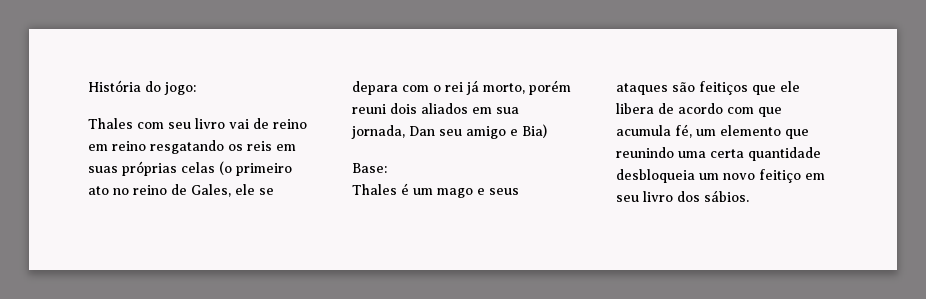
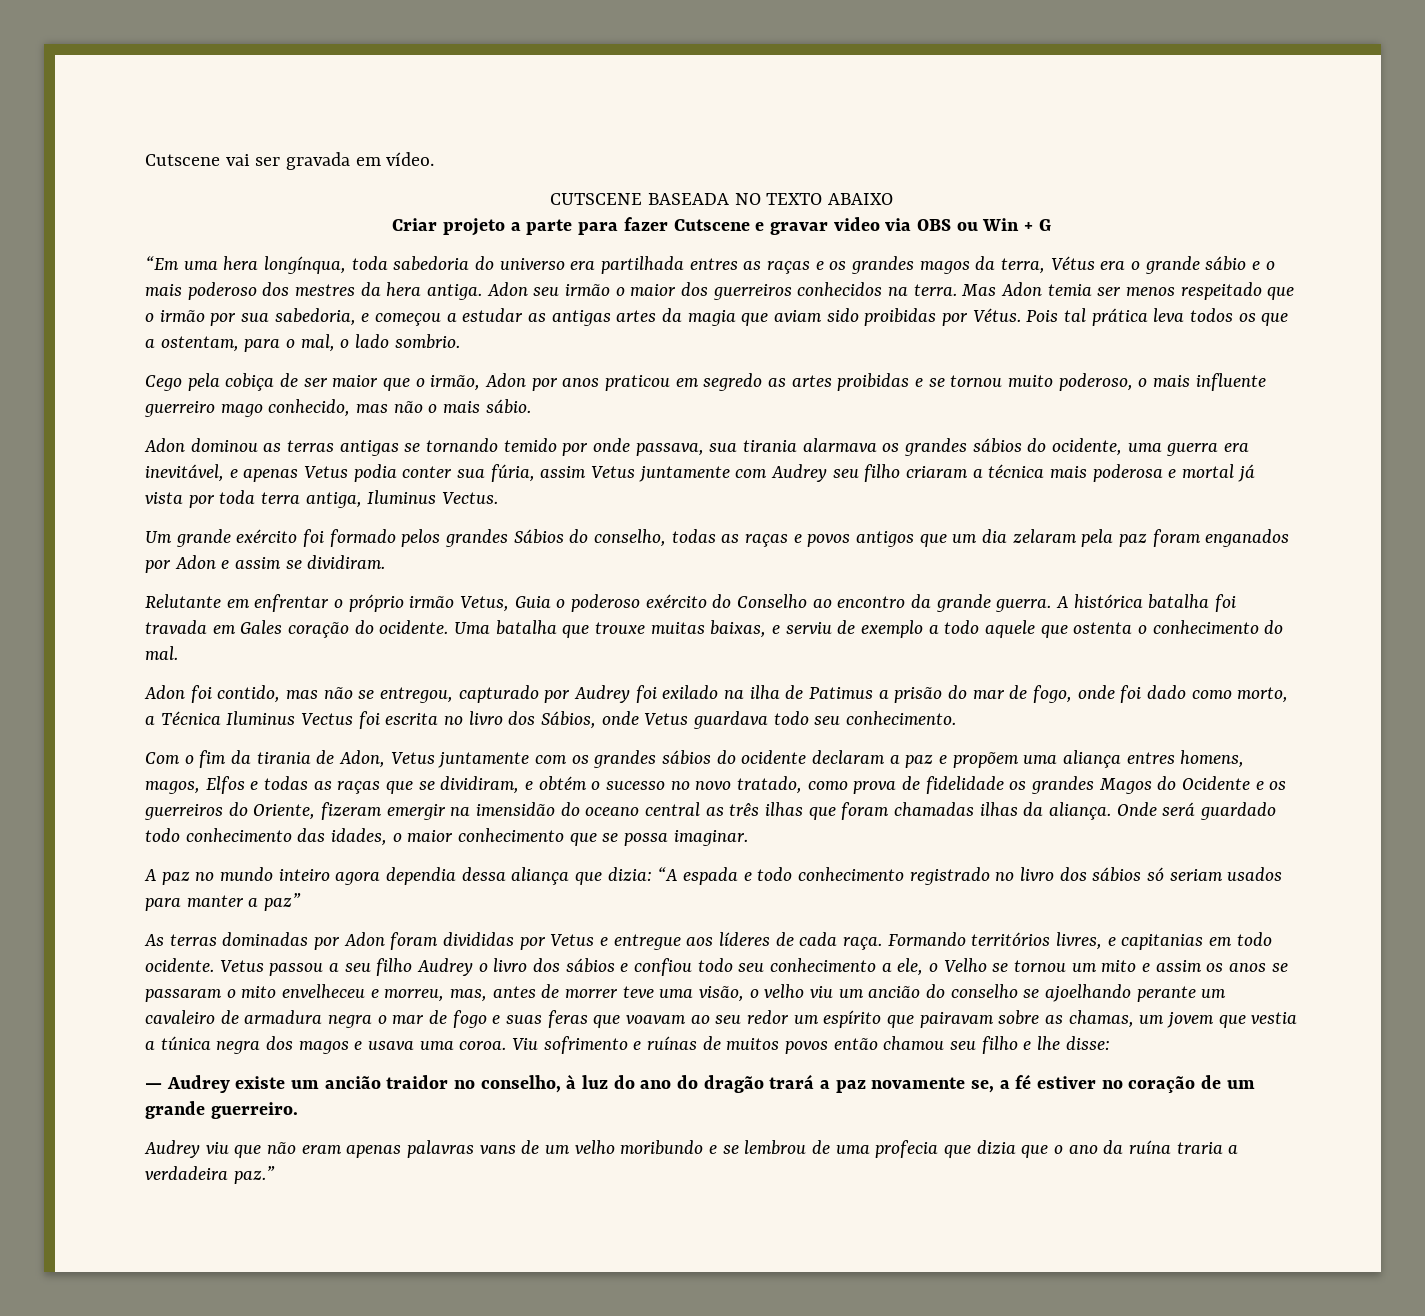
- História do jogo:
- Thales com seu livro vai de reino em reino resgatando os reis em suas próprias celas (o primeiro ato no reino de Gales, ele se depara com o rei já morto, porém reuni dois aliados em sua jornada, Dan seu amigo e Bia)
- Base:
- Thales é um mago e seus ataques são feitiços que ele libera de acordo com que acumula fé, um elemento que reunindo uma certa quantidade desbloqueia um novo feitiço em seu livro dos sábios.
+ Cutscene vai ser gravada em vídeo.
+ CUTSCENE BASEADA NO TEXTO ABAIXO
+ Criar projeto a parte para fazer Cutscene e gravar video via OBS ou Win + G
+ “Em uma hera longínqua, toda sabedoria do universo era partilhada entres as raças e os grandes magos da terra, Vétus era o grande sábio e o mais poderoso dos mestres da hera antiga. Adon seu irmão o maior dos guerreiros conhecidos na terra. Mas Adon temia ser menos respeitado que o irmão por sua sabedoria, e começou a estudar as antigas artes da magia que aviam sido proibidas por Vétus. Pois tal prática leva todos os que a ostentam, para o mal, o lado sombrio.
+ Cego pela cobiça de ser maior que o irmão, Adon por anos praticou em segredo as artes proibidas e se tornou muito poderoso, o mais influente guerreiro mago conhecido, mas não o mais sábio.
+ Adon dominou as terras antigas se tornando temido por onde passava, sua tirania alarmava os grandes sábios do ocidente, uma guerra era inevitável, e apenas Vetus podia conter sua fúria, assim Vetus juntamente com Audrey seu filho criaram a técnica mais poderosa e mortal já vista por toda terra antiga, Iluminus Vectus.
+ Um grande exército foi formado pelos grandes Sábios do conselho, todas as raças e povos antigos que um dia zelaram pela paz foram enganados por Adon e assim se dividiram.
+ Relutante em enfrentar o próprio irmão Vetus, Guia o poderoso exército do Conselho ao encontro da grande guerra. A histórica batalha foi travada em Gales coração do ocidente. Uma batalha que trouxe muitas baixas, e serviu de exemplo a todo aquele que ostenta o conhecimento do mal.
+ Adon foi contido, mas não se entregou, capturado por Audrey foi exilado na ilha de Patimus a prisão do mar de fogo, onde foi dado como morto, a Técnica Iluminus Vectus foi escrita no livro dos Sábios, onde Vetus guardava todo seu conhecimento.
+ Com o fim da tirania de Adon, Vetus juntamente com os grandes sábios do ocidente declaram a paz e propõem uma aliança entres homens, magos, Elfos e todas as raças que se dividiram, e obtém o sucesso no novo tratado, como prova de fidelidade os grandes Magos do Ocidente e os guerreiros do Oriente, fizeram emergir na imensidão do oceano central as três ilhas que foram chamadas ilhas da aliança. Onde será guardado todo conhecimento das idades, o maior conhecimento que se possa imaginar.
+ A paz no mundo inteiro agora dependia dessa aliança que dizia: “A espada e todo conhecimento registrado no livro dos sábios só seriam usados para manter a paz”
+ As terras dominadas por Adon foram divididas por Vetus e entregue aos líderes de cada raça. Formando territórios livres, e capitanias em todo ocidente. Vetus passou a seu filho Audrey o livro dos sábios e confiou todo seu conhecimento a ele, o Velho se tornou um mito e assim os anos se passaram o mito envelheceu e morreu, mas, antes de morrer teve uma visão, o velho viu um ancião do conselho se ajoelhando perante um cavaleiro de armadura negra o mar de fogo e suas feras que voavam ao seu redor um espírito que pairavam sobre as chamas, um jovem que vestia a túnica negra dos magos e usava uma coroa. Viu sofrimento e ruínas de muitos povos então chamou seu filho e lhe disse:
+ — Audrey existe um ancião traidor no conselho, à luz do ano do dragão trará a paz novamente se, a fé estiver no coração de um grande guerreiro.
+ Audrey viu que não eram apenas palavras vans de um velho moribundo e se lembrou de uma profecia que dizia que o ano da ruína traria a verdadeira paz.”

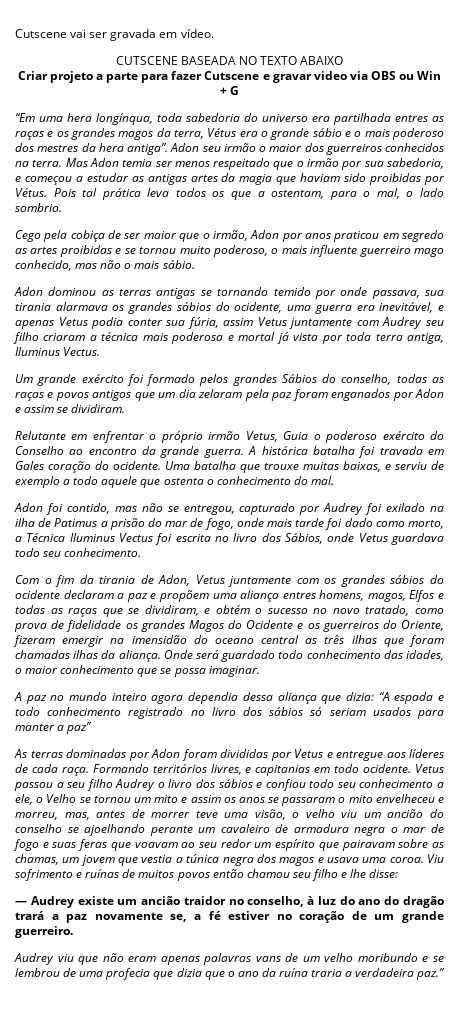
- “Em uma hera longínqua, toda sabedoria do universo era partilhada entres as raças e os grandes magos da terra, Vétus era o grande sábio e o mais poderoso dos mestres da hera antiga.
+ “Em uma hera longínqua, toda sabedoria do universo era partilhada entres as raças e os grandes magos da terra, Vétus era o grande sábio e o mais poderoso dos mestres da hera antiga”.
- Mas Adon temia ser menos respeitado que o irmão por sua sabedoria, e começou a estudar as antigas artes da magia que aviam sido proibidas por Vétus.
+ Mas Adon temia ser menos respeitado que o irmão por sua sabedoria, e começou a estudar as antigas artes da magia que haviam sido proibidas por Vétus.
- Adon foi contido, mas não se entregou, capturado por Audrey foi exilado na ilha de Patimus a prisão do mar de fogo, onde foi dado como morto, a Técnica Iluminus Vectus foi escrita no livro dos Sábios, onde Vetus guardava todo seu conhecimento.
+ Adon foi contido, mas não se entregou, capturado por Audrey foi exilado na ilha de Patimus a prisão do mar de fogo, onde mais tarde foi dado como morto, a Técnica Iluminus Vectus foi escrita no livro dos Sábios, onde Vetus guardava todo seu conhecimento.

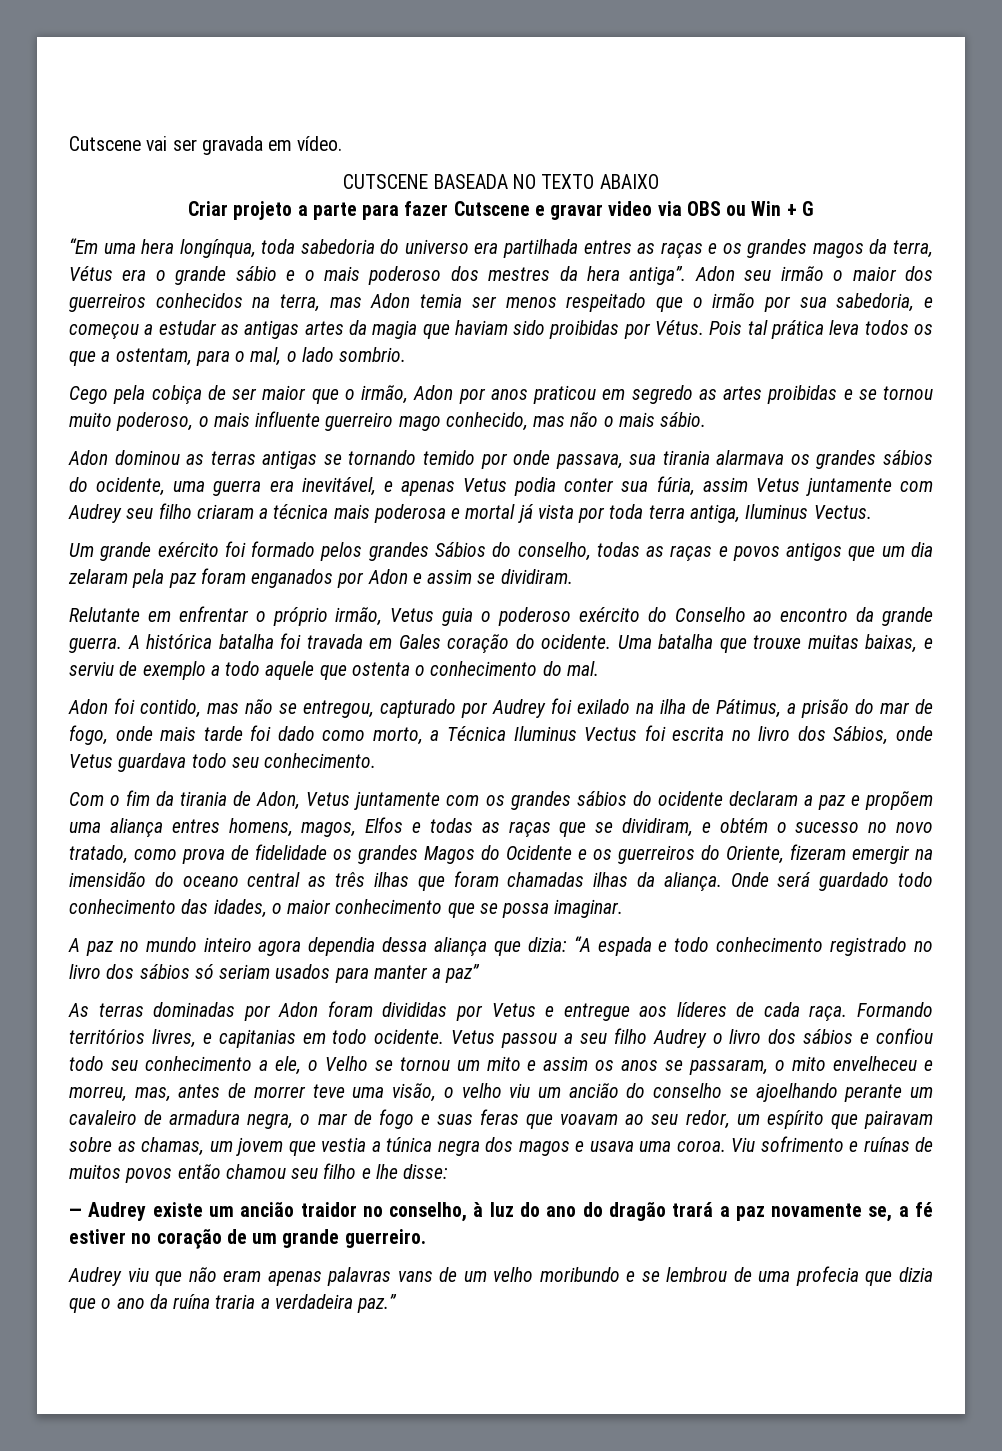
- Adon seu irmão o maior dos guerreiros conhecidos na terra. Mas Adon temia ser menos respeitado que o irmão por sua sabedoria, e começou a estudar as antigas artes da magia que haviam sido proibidas por Vétus.
+ Adon seu irmão o maior dos guerreiros conhecidos na terra, mas Adon temia ser menos respeitado que o irmão por sua sabedoria, e começou a estudar as antigas artes da magia que haviam sido proibidas por Vétus.
- Relutante em enfrentar o próprio irmão Vetus, Guia o poderoso exército do Conselho ao encontro da grande guerra.
+ Relutante em enfrentar o próprio irmão, Vetus guia o poderoso exército do Conselho ao encontro da grande guerra.
- Adon foi contido, mas não se entregou, capturado por Audrey foi exilado na ilha de Patimus a prisão do mar de fogo, onde mais tarde foi dado como morto, a Técnica Iluminus Vectus foi escrita no livro dos Sábios, onde Vetus guardava todo seu conhecimento.
+ Adon foi contido, mas não se entregou, capturado por Audrey foi exilado na ilha de Pátimus, a prisão do mar de fogo, onde mais tarde foi dado como morto, a Técnica Iluminus Vectus foi escrita no livro dos Sábios, onde Vetus guardava todo seu conhecimento.
- Vetus passou a seu filho Audrey o livro dos sábios e confiou todo seu conhecimento a ele, o Velho se tornou um mito e assim os anos se passaram o mito envelheceu e morreu, mas, antes de morrer teve uma visão, o velho viu um ancião do conselho se ajoelhando perante um cavaleiro de armadura negra o mar de fogo e suas feras que voavam ao seu redor um espírito que pairavam sobre as chamas, um jovem que vestia a túnica negra dos magos e usava uma coroa.
+ Vetus passou a seu filho Audrey o livro dos sábios e confiou todo seu conhecimento a ele, o Velho se tornou um mito e assim os anos se passaram, o mito envelheceu e morreu, mas, antes de morrer teve uma visão, o velho viu um ancião do conselho se ajoelhando perante um cavaleiro de armadura negra, o mar de fogo e suas feras que voavam ao seu redor, um espírito que pairavam sobre as chamas, um jovem que vestia a túnica negra dos magos e usava uma coroa.

